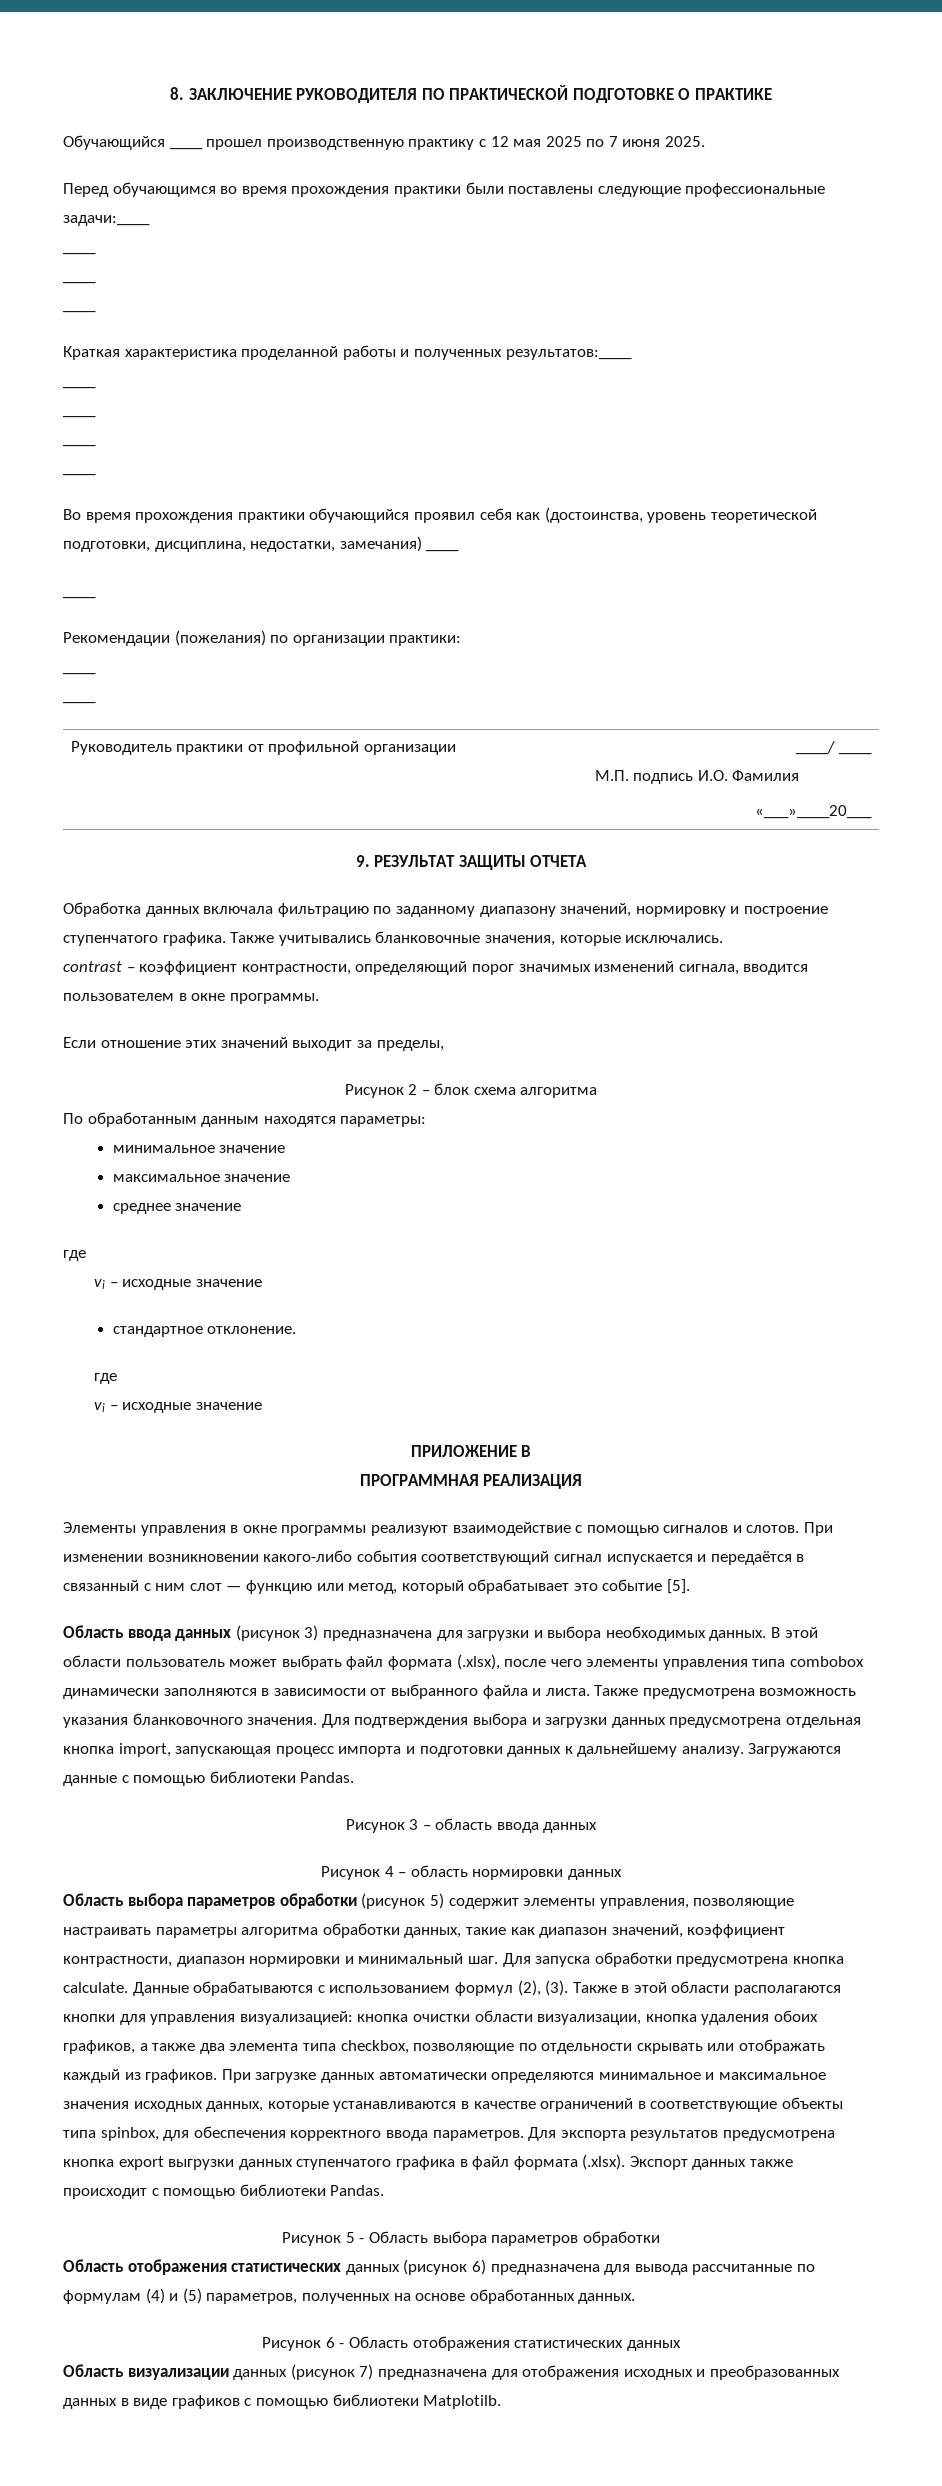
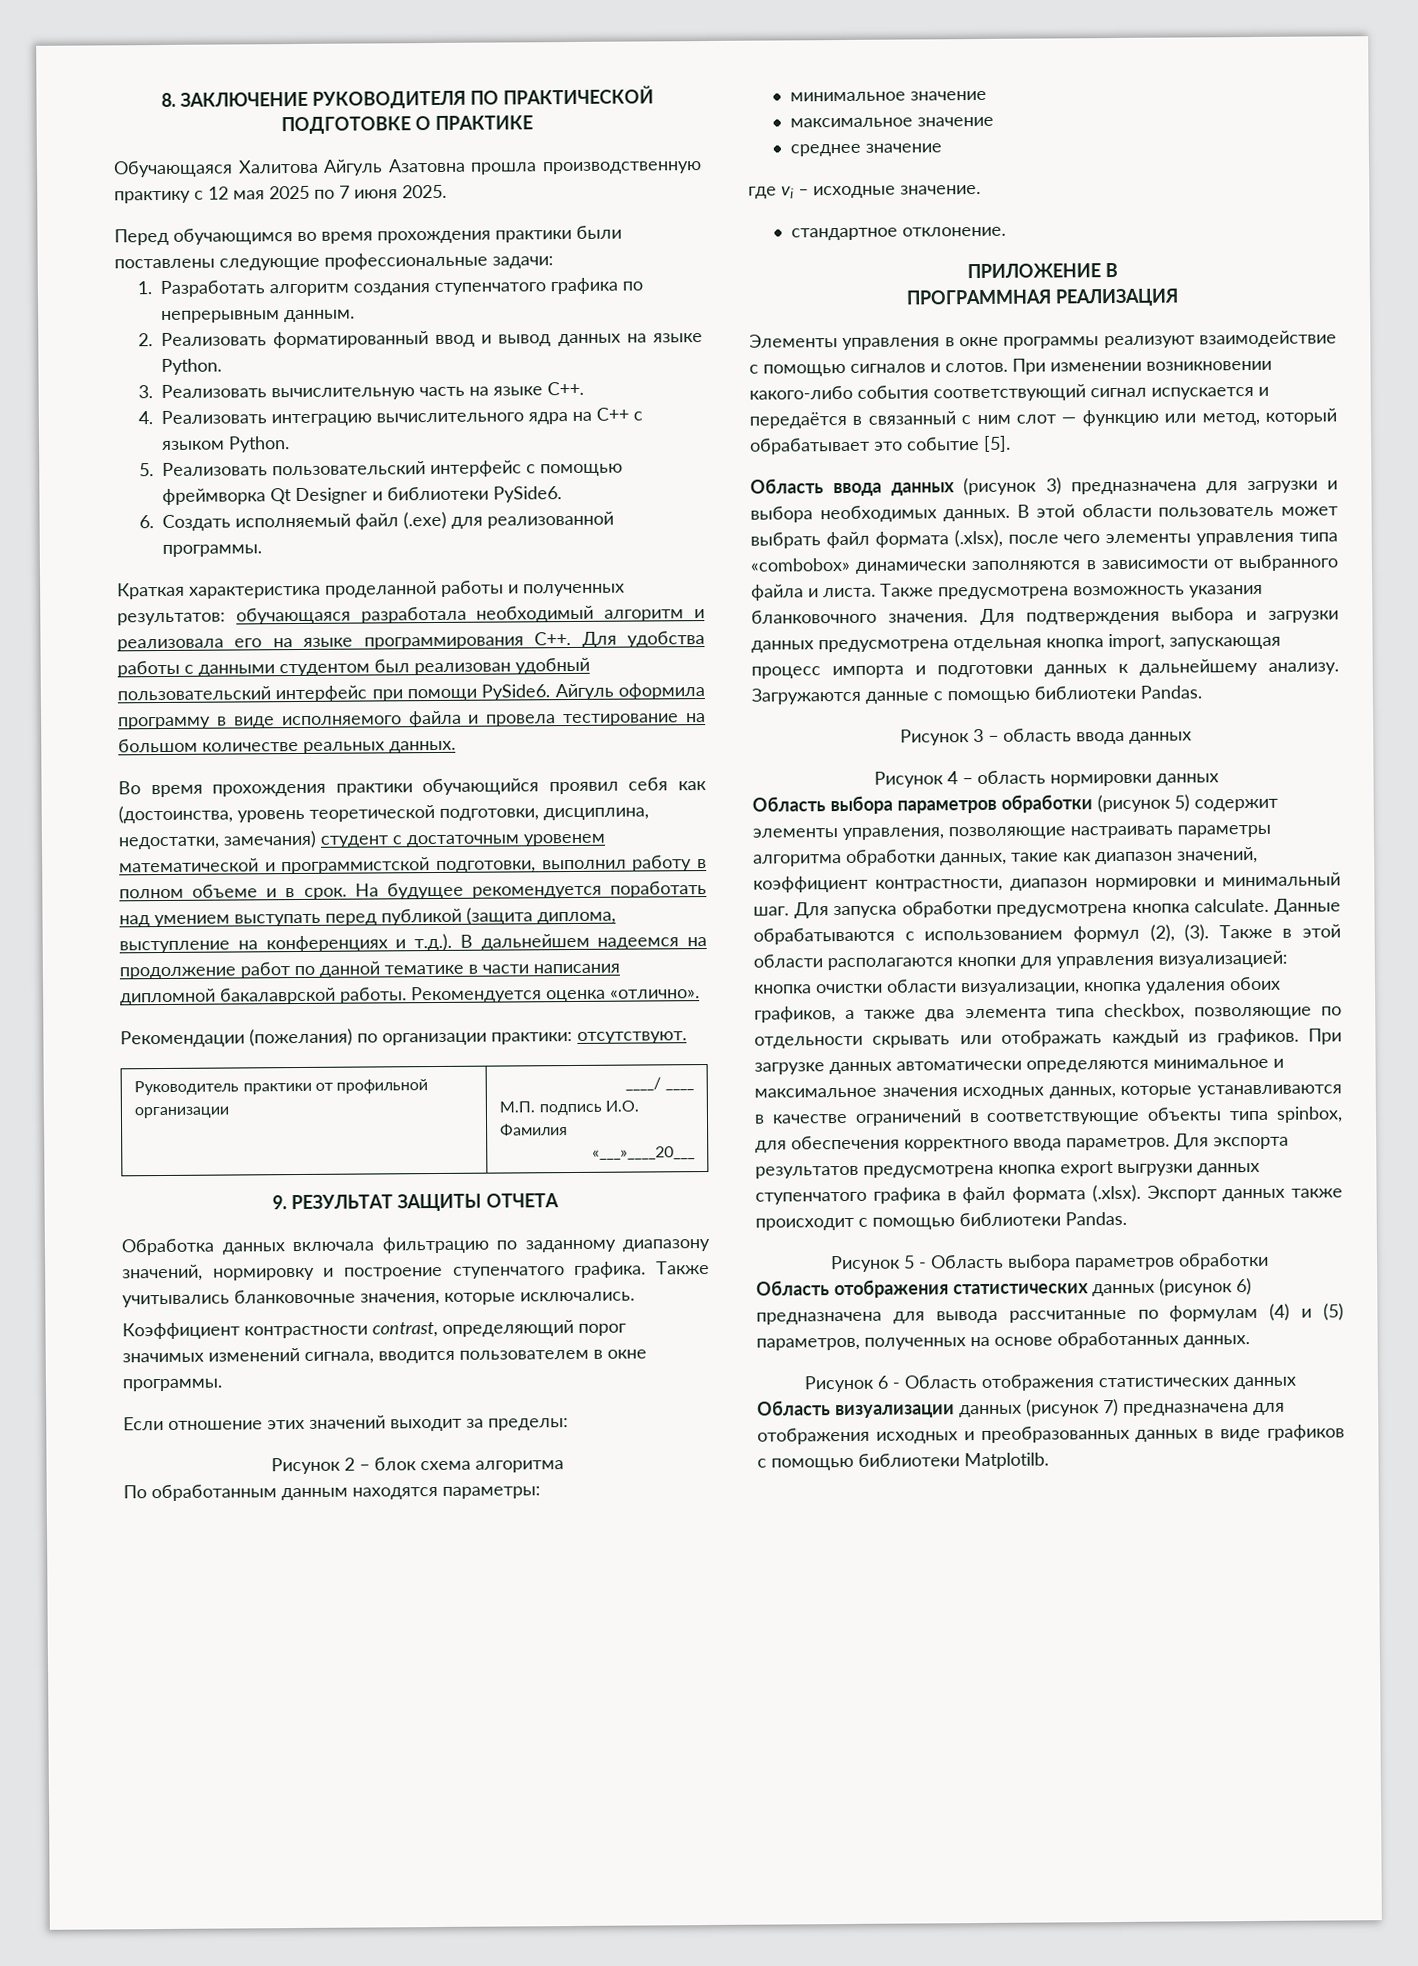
- Обучающийся ____ прошел производственную практику с 12 мая 2025 по 7 июня 2025.
+ Обучающаяся Халитова Айгуль Азатовна прошла производственную практику с 12 мая 2025 по 7 июня 2025.
- Перед обучающимся во время прохождения практики были поставлены следующие профессиональные задачи:____
- ____
- ____
- ____
+ Перед обучающимся во время прохождения практики были поставлены следующие профессиональные задачи:
+ 1. Разработать алгоритм создания ступенчатого графика по непрерывным данным.
+ 2. Реализовать форматированный ввод и вывод данных на языке Python.
+ 3. Реализовать вычислительную часть на языке C++.
+ 4. Реализовать интеграцию вычислительного ядра на C++ с языком Python.
+ 5. Реализовать пользовательский интерфейс с помощью фреймворка Qt Designer и библиотеки PySide6.
+ 6. Создать исполняемый файл (.exe) для реализованной программы.
- Краткая характеристика проделанной работы и полученных результатов:____
- ____
- ____
- ____
- ____
+ Краткая характеристика проделанной работы и полученных результатов: обучающаяся разработала необходимый алгоритм и реализовала его на языке программирования С++. Для удобства работы с данными студентом был реализован удобный пользовательский интерфейс при помощи PySide6. Айгуль оформила программу в виде исполняемого файла и провела тестирование на большом количестве реальных данных.
- Во время прохождения практики обучающийся проявил себя как (достоинства, уровень теоретической подготовки, дисциплина, недостатки, замечания) ____
- ____
+ Во время прохождения практики обучающийся проявил себя как (достоинства, уровень теоретической подготовки, дисциплина, недостатки, замечания) студент с достаточным уровенем математической и программистской подготовки, выполнил работу в полном объеме и в срок. На будущее рекомендуется поработать над умением выступать перед публикой (защита диплома, выступление на конференциях и т.д.). В дальнейшем надеемся на продолжение работ по данной тематике в части написания дипломной бакалаврской работы. Рекомендуется оценка «отлично».
- Рекомендации (пожелания) по организации практики:
- ____
- ____
+ Рекомендации (пожелания) по организации практики: отсутствуют.
- contrast – коэффициент контрастности, определяющий порог значимых изменений сигнала, вводится пользователем в окне программы.
+ Коэффициент контрастности contrast, определяющий порог значимых изменений сигнала, вводится пользователем в окне программы.
- Если отношение этих значений выходит за пределы,
+ Если отношение этих значений выходит за пределы:
  среднее значение
- где
- vi – исходные значение
+ где vi – исходные значение.
  стандартное отклонение.
- где
- vi – исходные значение
- В этой области пользователь может выбрать файл формата (.xlsx), после чего элементы управления типа combobox динамически заполняются в зависимости от выбранного файла и листа.
+ В этой области пользователь может выбрать файл формата (.xlsx), после чего элементы управления типа «combobox» динамически заполняются в зависимости от выбранного файла и листа.

